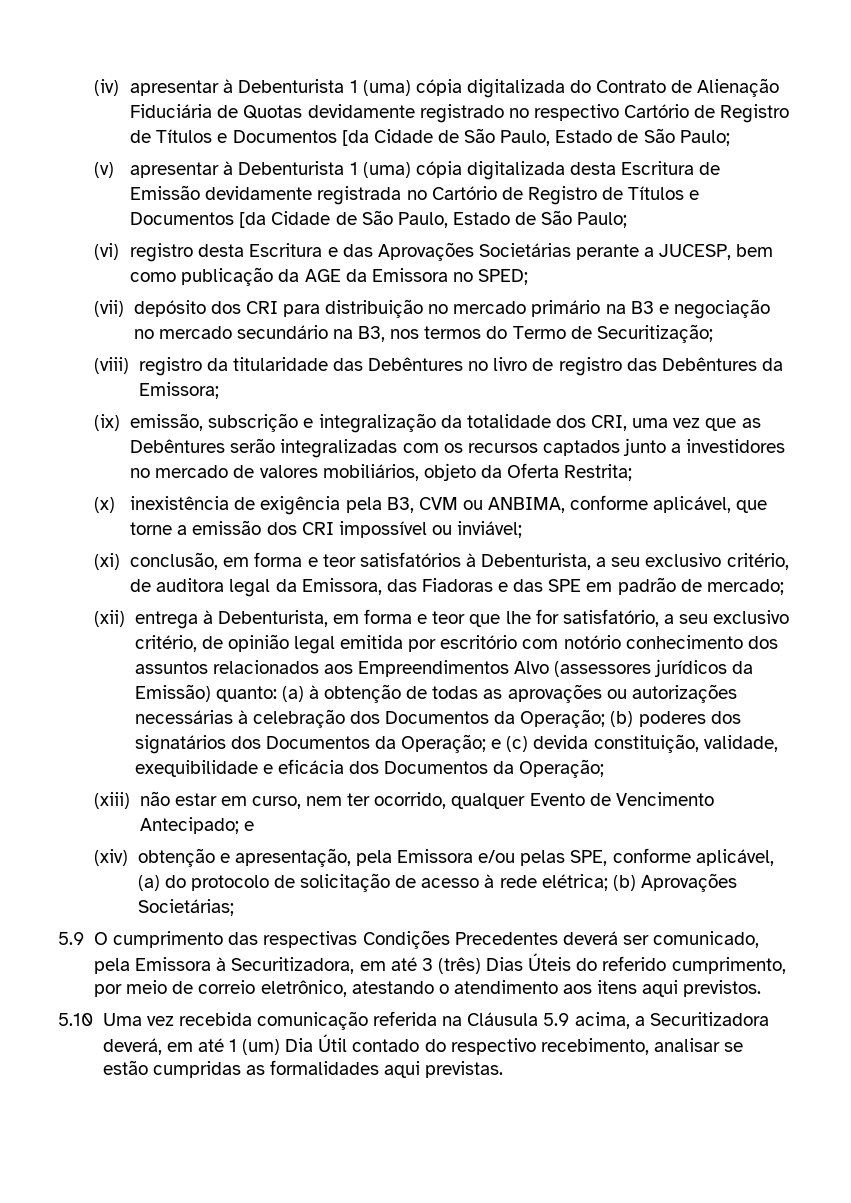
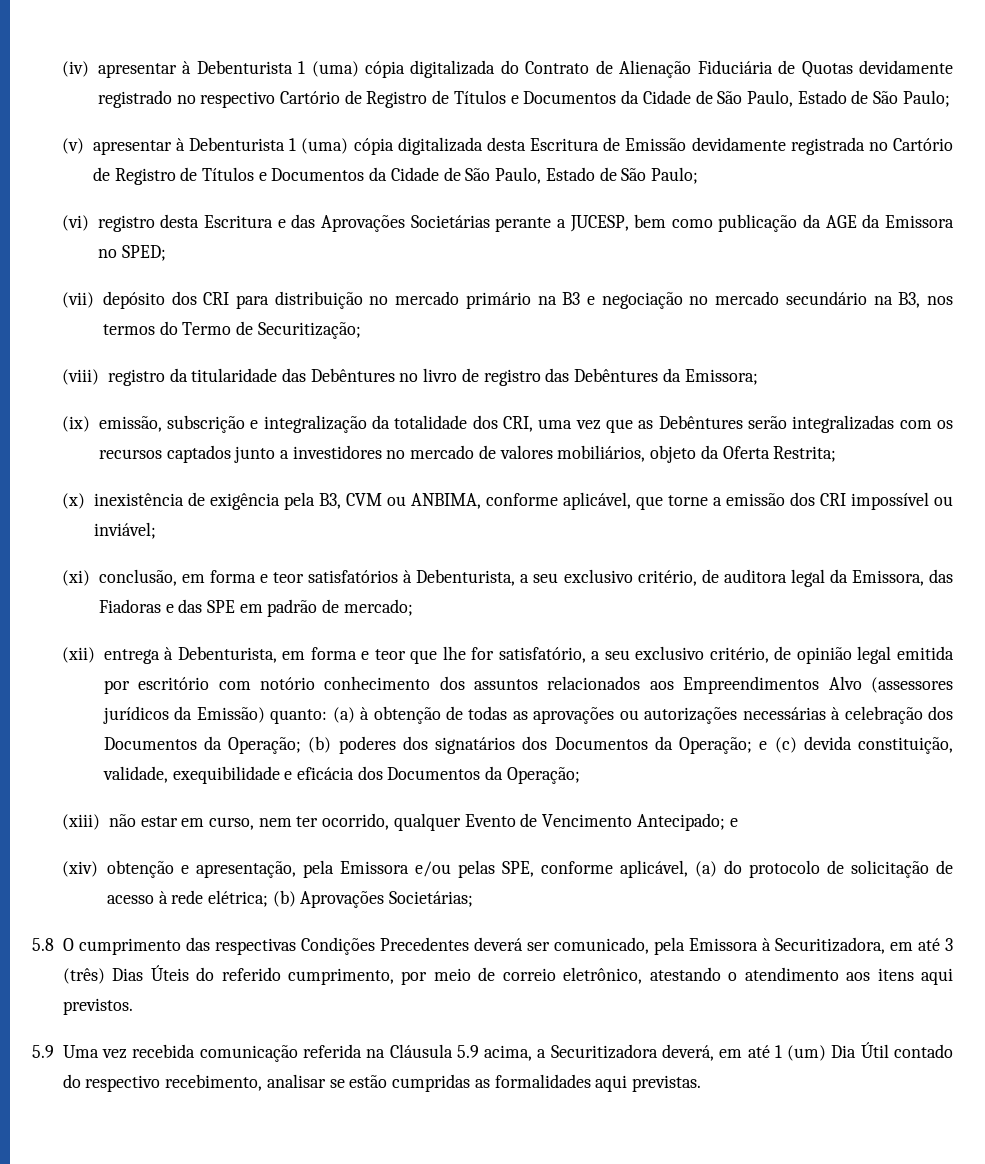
- (iv) apresentar à Debenturista 1 (uma) cópia digitalizada do Contrato de Alienação Fiduciária de Quotas devidamente registrado no respectivo Cartório de Registro de Títulos e Documentos [da Cidade de São Paulo, Estado de São Paulo;
+ (iv) apresentar à Debenturista 1 (uma) cópia digitalizada do Contrato de Alienação Fiduciária de Quotas devidamente registrado no respectivo Cartório de Registro de Títulos e Documentos da Cidade de São Paulo, Estado de São Paulo;
- (v) apresentar à Debenturista 1 (uma) cópia digitalizada desta Escritura de Emissão devidamente registrada no Cartório de Registro de Títulos e Documentos [da Cidade de São Paulo, Estado de São Paulo;
+ (v) apresentar à Debenturista 1 (uma) cópia digitalizada desta Escritura de Emissão devidamente registrada no Cartório de Registro de Títulos e Documentos da Cidade de São Paulo, Estado de São Paulo;
- 5.9 O cumprimento das respectivas Condições Precedentes deverá ser comunicado, pela Emissora à Securitizadora, em até 3 (três) Dias Úteis do referido cumprimento, por meio de correio eletrônico, atestando o atendimento aos itens aqui previstos.
+ 5.8 O cumprimento das respectivas Condições Precedentes deverá ser comunicado, pela Emissora à Securitizadora, em até 3 (três) Dias Úteis do referido cumprimento, por meio de correio eletrônico, atestando o atendimento aos itens aqui previstos.
- 5.10 Uma vez recebida comunicação referida na Cláusula 5.9 acima, a Securitizadora deverá, em até 1 (um) Dia Útil contado do respectivo recebimento, analisar se estão cumpridas as formalidades aqui previstas.
+ 5.9 Uma vez recebida comunicação referida na Cláusula 5.9 acima, a Securitizadora deverá, em até 1 (um) Dia Útil contado do respectivo recebimento, analisar se estão cumpridas as formalidades aqui previstas.

